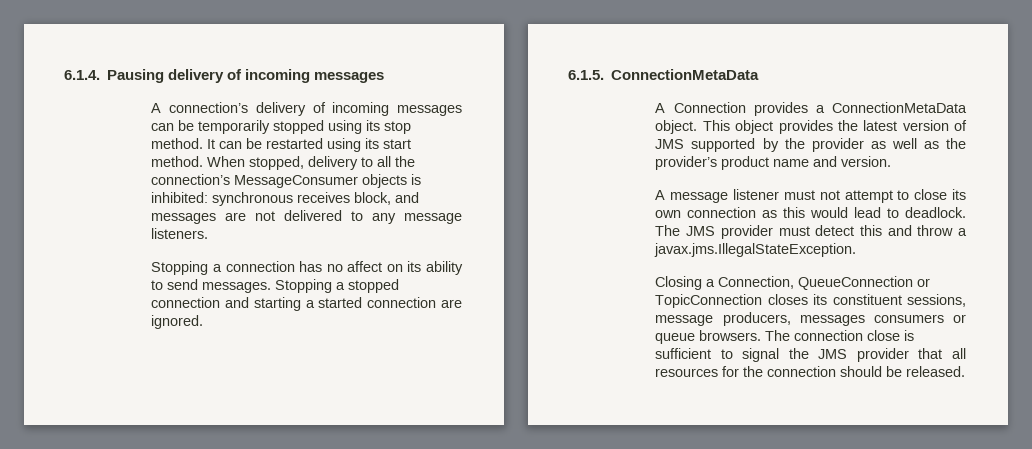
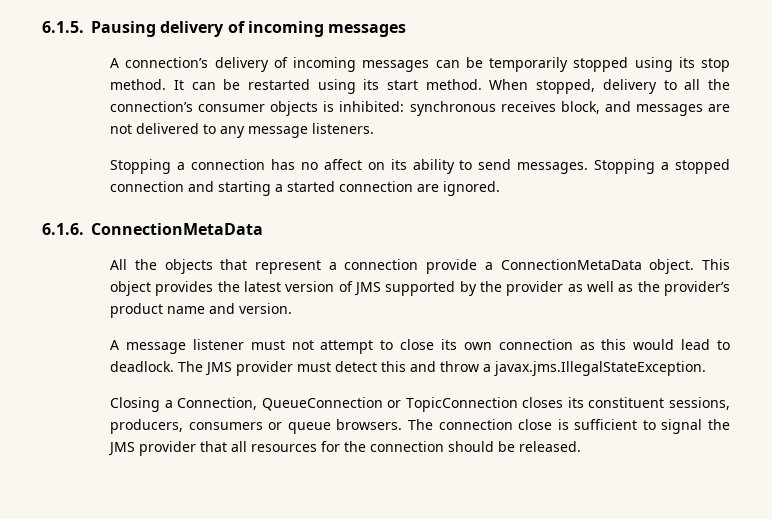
- 6.1.4. Pausing delivery of incoming messages
+ 6.1.5. Pausing delivery of incoming messages
- When stopped, delivery to all the connection’s MessageConsumer objects is inhibited: synchronous receives block, and messages are not delivered to any message listeners.
+ When stopped, delivery to all the connection’s consumer objects is inhibited: synchronous receives block, and messages are not delivered to any message listeners.
- 6.1.5. ConnectionMetaData
+ 6.1.6. ConnectionMetaData
- A Connection provides a ConnectionMetaData object.
+ All the objects that represent a connection provide a ConnectionMetaData object.
- Closing a Connection, QueueConnection or TopicConnection closes its constituent sessions, message producers, messages consumers or queue browsers.
+ Closing a Connection, QueueConnection or TopicConnection closes its constituent sessions, producers, consumers or queue browsers.

